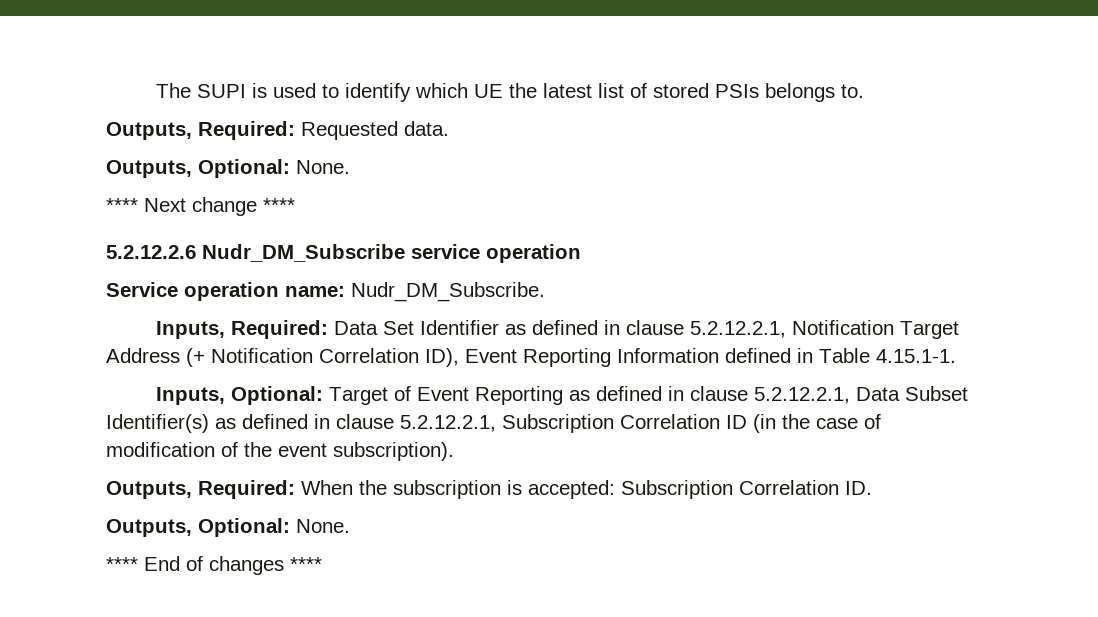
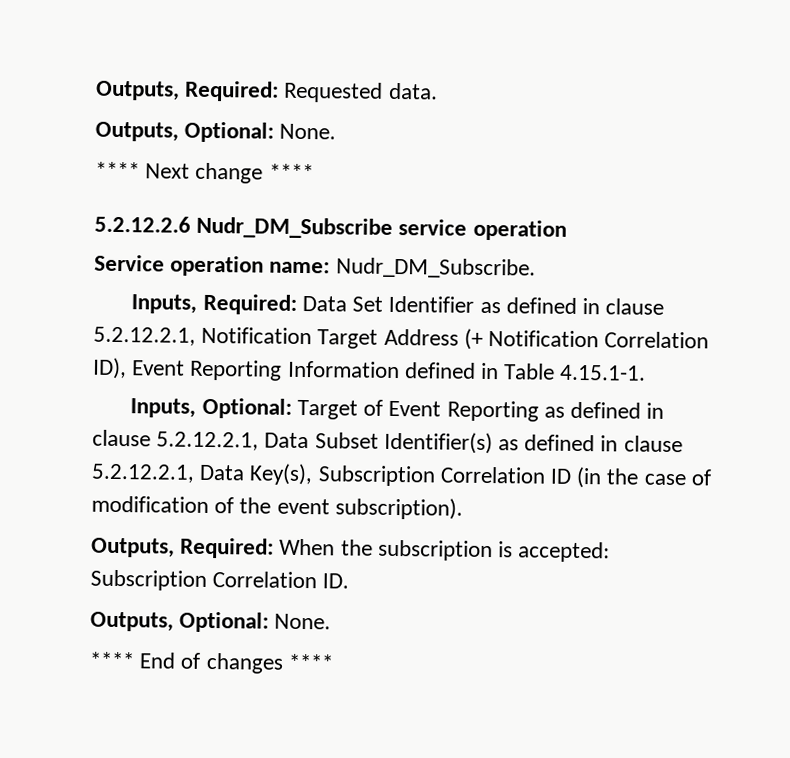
- The SUPI is used to identify which UE the latest list of stored PSIs belongs to.
- Inputs, Optional: Target of Event Reporting as defined in clause 5.2.12.2.1, Data Subset Identifier(s) as defined in clause 5.2.12.2.1, Subscription Correlation ID (in the case of modification of the event subscription).
+ Inputs, Optional: Target of Event Reporting as defined in clause 5.2.12.2.1, Data Subset Identifier(s) as defined in clause 5.2.12.2.1, Data Key(s), Subscription Correlation ID (in the case of modification of the event subscription).

